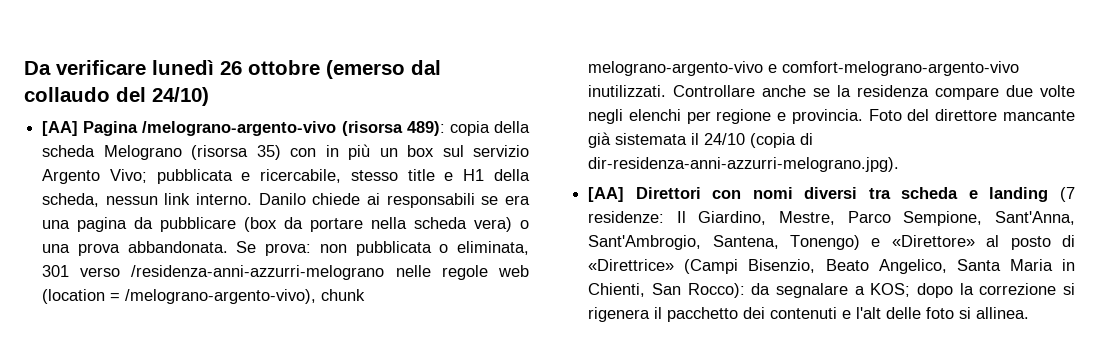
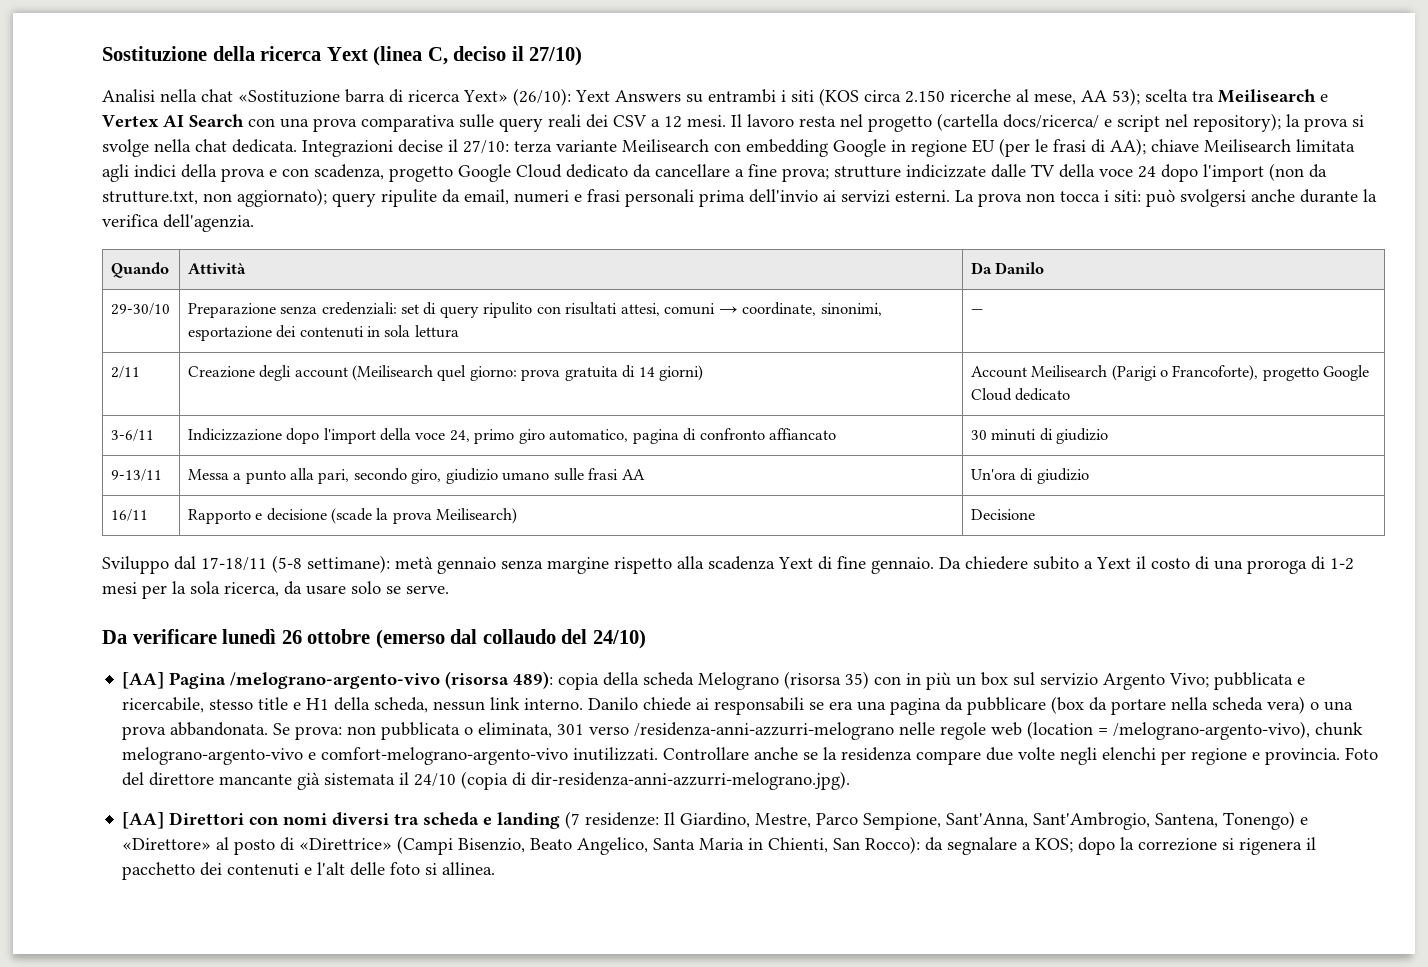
+ Sostituzione della ricerca Yext (linea C, deciso il 27/10)
+ Analisi nella chat «Sostituzione barra di ricerca Yext» (26/10): Yext Answers su entrambi i siti (KOS circa 2.150 ricerche al mese, AA 53); scelta tra Meilisearch e Vertex AI Search con una prova comparativa sulle query reali dei CSV a 12 mesi. Il lavoro resta nel progetto (cartella docs/ricerca/ e script nel repository); la prova si svolge nella chat dedicata. Integrazioni decise il 27/10: terza variante Meilisearch con embedding Google in regione EU (per le frasi di AA); chiave Meilisearch limitata agli indici della prova e con scadenza, progetto Google Cloud dedicato da cancellare a fine prova; strutture indicizzate dalle TV della voce 24 dopo l'import (non da strutture.txt, non aggiornato); query ripulite da email, numeri e frasi personali prima dell'invio ai servizi esterni. La prova non tocca i siti: può svolgersi anche durante la verifica dell'agenzia.
+ Quando | Attività | Da Danilo
+ 29-30/10 | Preparazione senza credenziali: set di query ripulito con risultati attesi, comuni → coordinate, sinonimi, esportazione dei contenuti in sola lettura | —
+ 2/11 | Creazione degli account (Meilisearch quel giorno: prova gratuita di 14 giorni) | Account Meilisearch (Parigi o Francoforte), progetto Google Cloud dedicato
+ 3-6/11 | Indicizzazione dopo l'import della voce 24, primo giro automatico, pagina di confronto affiancato | 30 minuti di giudizio
+ 9-13/11 | Messa a punto alla pari, secondo giro, giudizio umano sulle frasi AA | Un'ora di giudizio
+ 16/11 | Rapporto e decisione (scade la prova Meilisearch) | Decisione
+ Sviluppo dal 17-18/11 (5-8 settimane): metà gennaio senza margine rispetto alla scadenza Yext di fine gennaio. Da chiedere subito a Yext il costo di una proroga di 1-2 mesi per la sola ricerca, da usare solo se serve.

